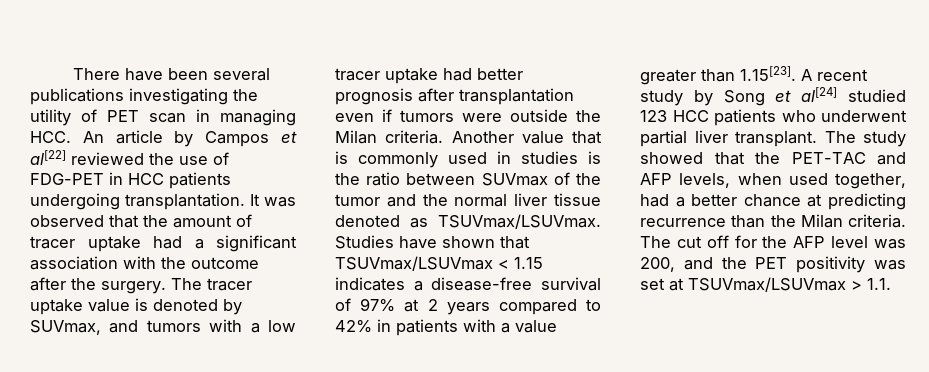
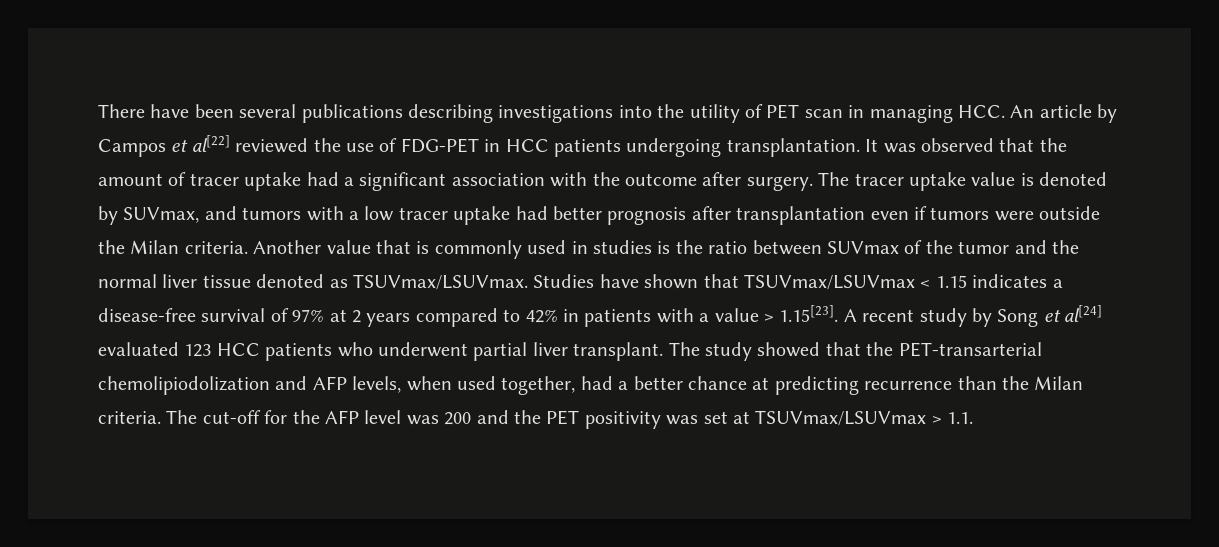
- There have been several publications investigating the utility of PET scan in managing HCC. An article by Campos et al[22] reviewed the use of FDG-PET in HCC patients undergoing transplantation.
+ There have been several publications describing investigations into the utility of PET scan in managing HCC. An article by Campos et al[22] reviewed the use of FDG-PET in HCC patients undergoing transplantation.
- It was observed that the amount of tracer uptake had a significant association with the outcome after the surgery.
+ It was observed that the amount of tracer uptake had a significant association with the outcome after surgery.
- Studies have shown that TSUVmax/LSUVmax < 1.15 indicates a disease-free survival of 97% at 2 years compared to 42% in patients with a value greater than 1.15[23]. A recent study by Song et al[24] studied 123 HCC patients who underwent partial liver transplant.
+ Studies have shown that TSUVmax/LSUVmax < 1.15 indicates a disease-free survival of 97% at 2 years compared to 42% in patients with a value > 1.15[23]. A recent study by Song et al[24] evaluated 123 HCC patients who underwent partial liver transplant.
- The study showed that the PET-TAC and AFP levels, when used together, had a better chance at predicting recurrence than the Milan criteria.
+ The study showed that the PET-transarterial chemolipiodolization and AFP levels, when used together, had a better chance at predicting recurrence than the Milan criteria.
- The cut off for the AFP level was 200, and the PET positivity was set at TSUVmax/LSUVmax > 1.1.
+ The cut-off for the AFP level was 200 and the PET positivity was set at TSUVmax/LSUVmax > 1.1.

